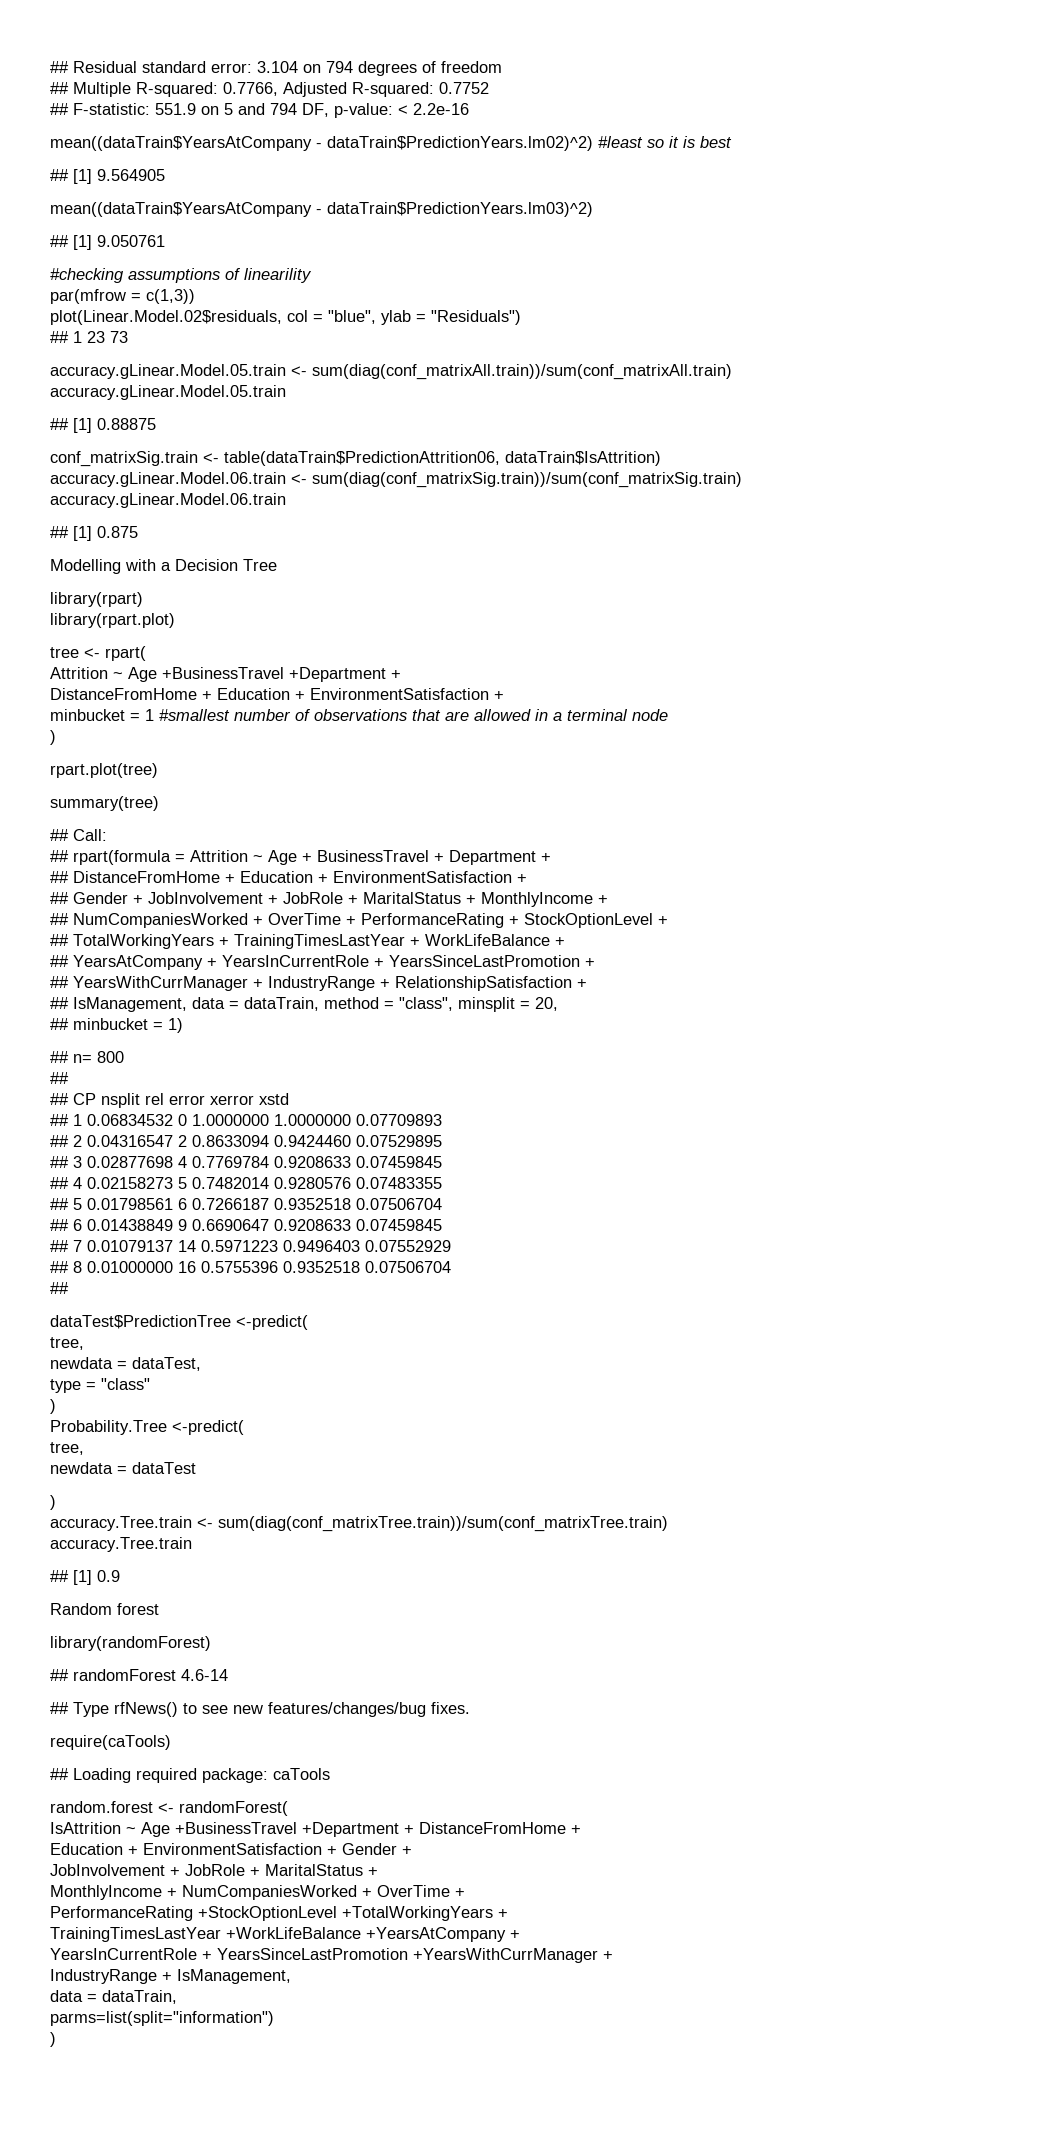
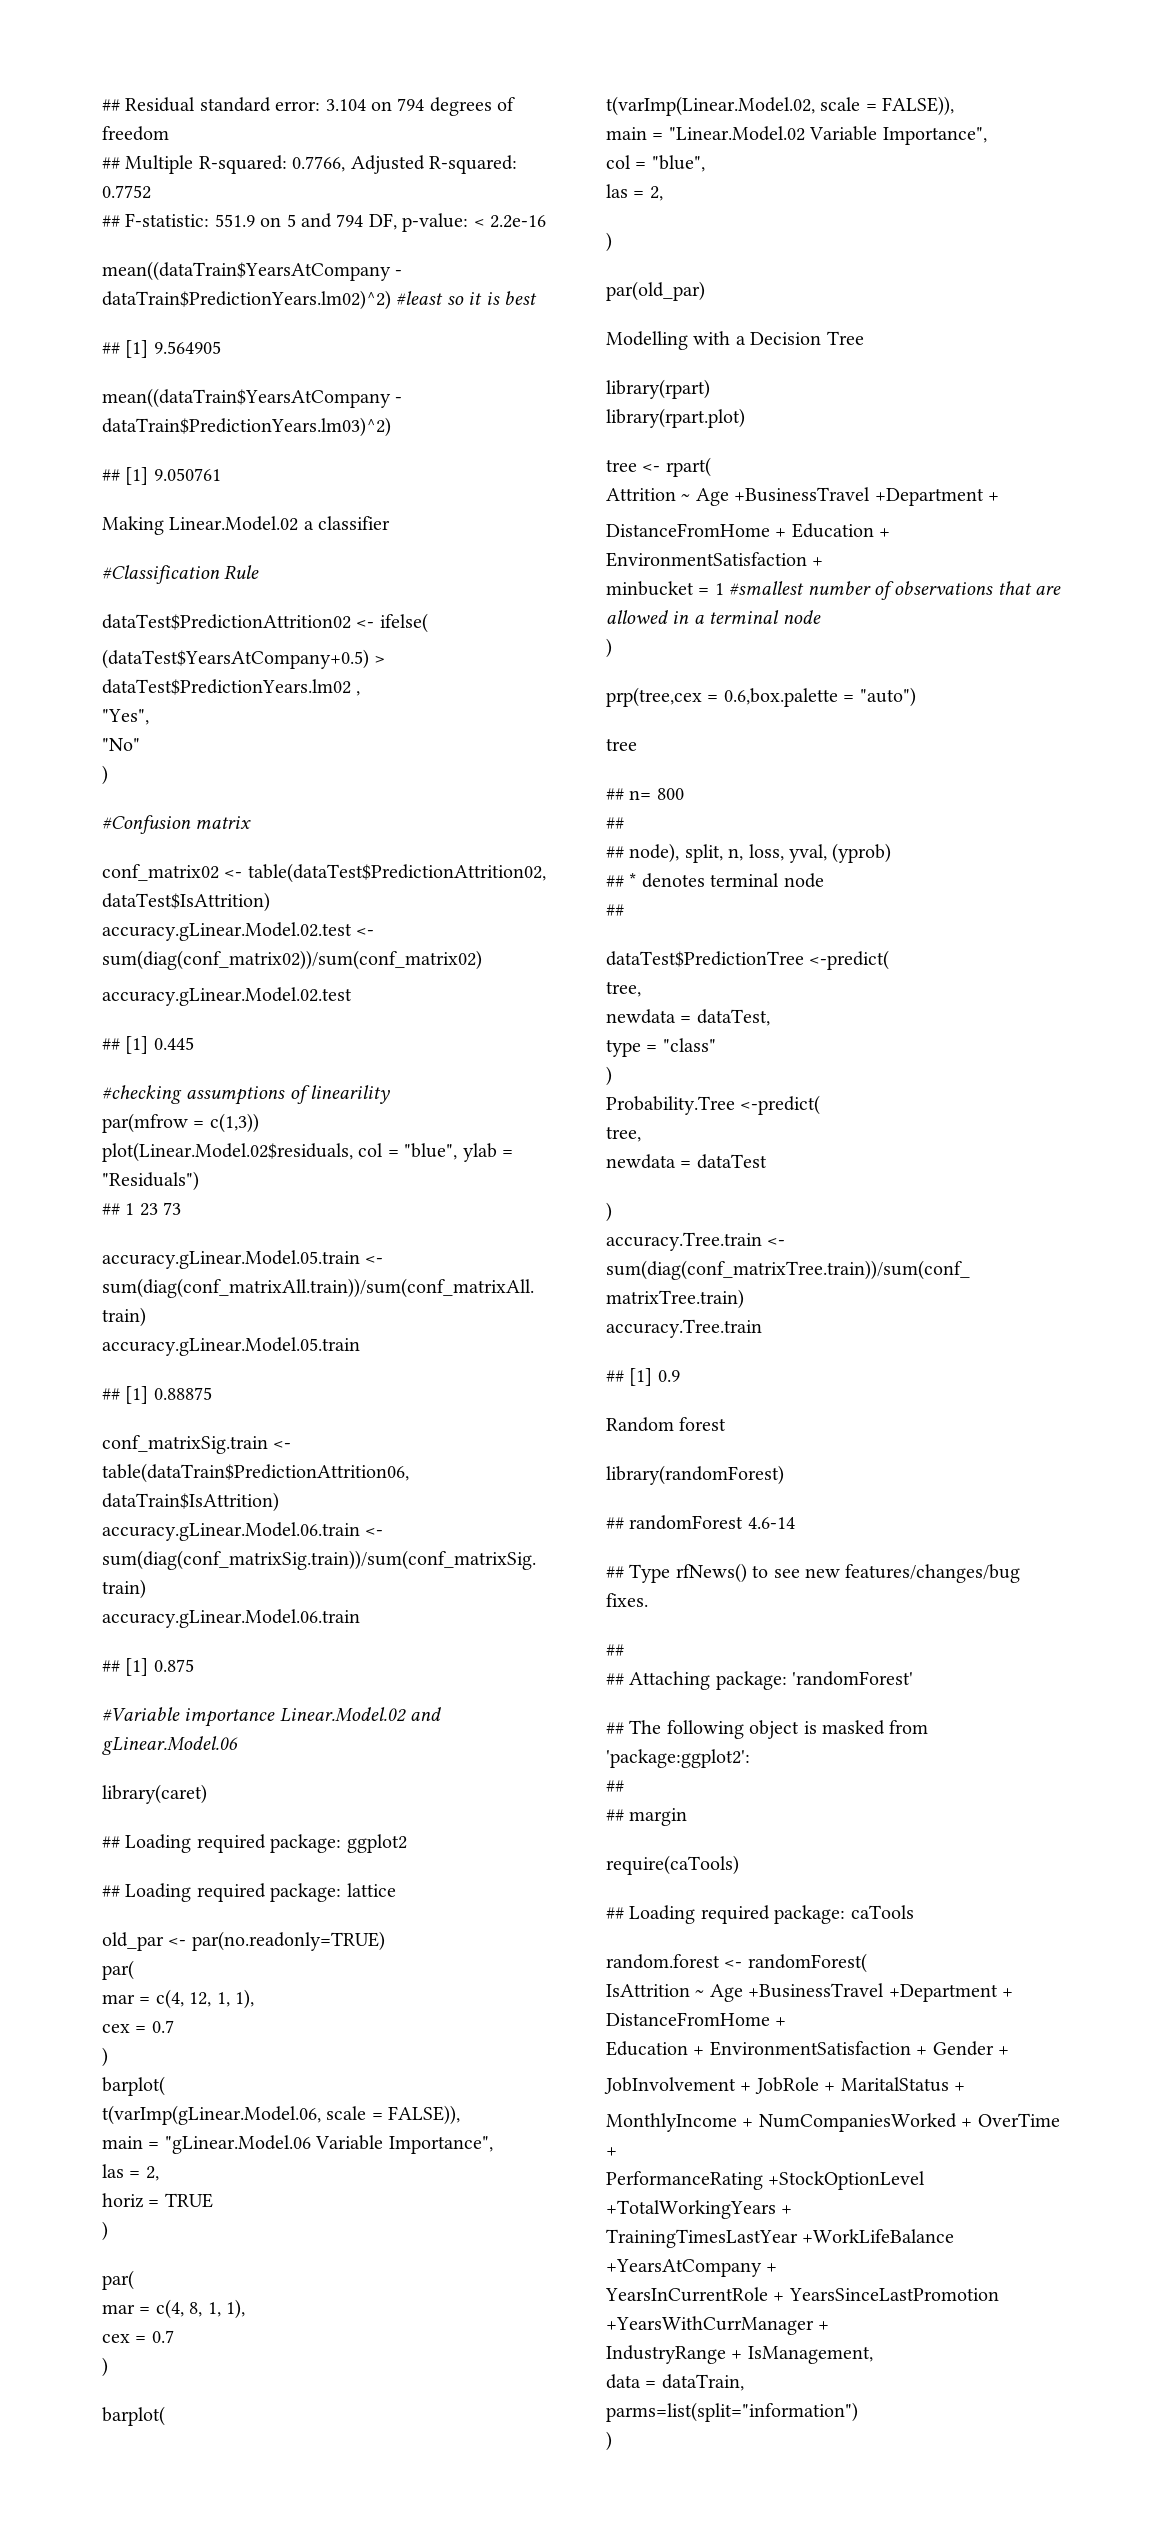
+ Making Linear.Model.02 a classifier
+ #Classification Rule
+ dataTest$PredictionAttrition02 <- ifelse(
+ (dataTest$YearsAtCompany+0.5) > dataTest$PredictionYears.lm02 ,
+ "Yes",
+ "No"
+ )
+ #Confusion matrix
+ conf_matrix02 <- table(dataTest$PredictionAttrition02, dataTest$IsAttrition)
+ accuracy.gLinear.Model.02.test <- sum(diag(conf_matrix02))/sum(conf_matrix02)
+ accuracy.gLinear.Model.02.test
+ ## [1] 0.445
+ #Variable importance Linear.Model.02 and gLinear.Model.06
+ library(caret)
+ ## Loading required package: ggplot2
+ ## Loading required package: lattice
+ old_par <- par(no.readonly=TRUE)
+ par(
+ mar = c(4, 12, 1, 1),
+ cex = 0.7
+ )
+ barplot(
+ t(varImp(gLinear.Model.06, scale = FALSE)),
+ main = "gLinear.Model.06 Variable Importance",
+ las = 2,
+ horiz = TRUE
+ )
+ par(
+ mar = c(4, 8, 1, 1),
+ cex = 0.7
+ )
+ barplot(
+ t(varImp(Linear.Model.02, scale = FALSE)),
+ main = "Linear.Model.02 Variable Importance",
+ col = "blue",
+ las = 2,
+ )
+ par(old_par)
- rpart.plot(tree)
- summary(tree)
- ## Call:
- ## rpart(formula = Attrition ~ Age + BusinessTravel + Department +
- ## DistanceFromHome + Education + EnvironmentSatisfaction +
- ## Gender + JobInvolvement + JobRole + MaritalStatus + MonthlyIncome +
- ## NumCompaniesWorked + OverTime + PerformanceRating + StockOptionLevel +
- ## TotalWorkingYears + TrainingTimesLastYear + WorkLifeBalance +
- ## YearsAtCompany + YearsInCurrentRole + YearsSinceLastPromotion +
- ## YearsWithCurrManager + IndustryRange + RelationshipSatisfaction +
- ## IsManagement, data = dataTrain, method = "class", minsplit = 20,
- ## minbucket = 1)
+ prp(tree,cex = 0.6,box.palette = "auto")
+ tree
- ## CP nsplit rel error xerror xstd
- ## 1 0.06834532 0 1.0000000 1.0000000 0.07709893
- ## 2 0.04316547 2 0.8633094 0.9424460 0.07529895
- ## 3 0.02877698 4 0.7769784 0.9208633 0.07459845
- ## 4 0.02158273 5 0.7482014 0.9280576 0.07483355
- ## 5 0.01798561 6 0.7266187 0.9352518 0.07506704
- ## 6 0.01438849 9 0.6690647 0.9208633 0.07459845
- ## 7 0.01079137 14 0.5971223 0.9496403 0.07552929
- ## 8 0.01000000 16 0.5755396 0.9352518 0.07506704
+ ## node), split, n, loss, yval, (yprob)
+ ## * denotes terminal node
  ## Type rfNews() to see new features/changes/bug fixes.
+ ##
+ ## Attaching package: 'randomForest'
+ ## The following object is masked from 'package:ggplot2':
+ ##
+ ## margin

